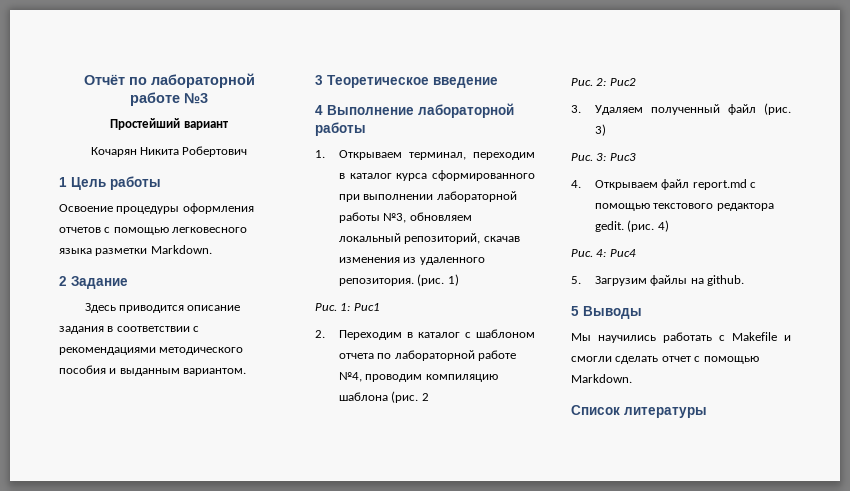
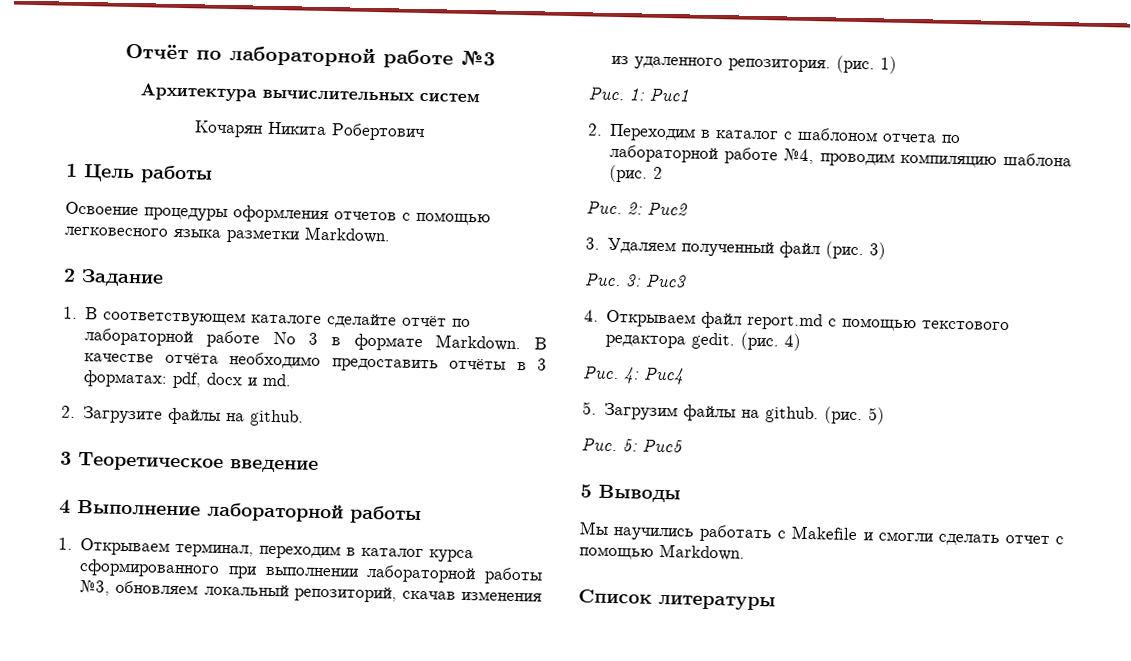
- Простейший вариант
+ Архитектура вычислительных систем
- Здесь приводится описание задания в соответствии с рекомендациями методического пособия и выданным вариантом.
+ 1. В соответствующем каталоге сделайте отчёт по лабораторной работе No 3 в формате Markdown. В качестве отчёта необходимо предоставить отчёты в 3 форматах: pdf, docx и md.
+ 2. Загрузите файлы на github.
+ (рис. 5)
+ Рис. 5: Рис5

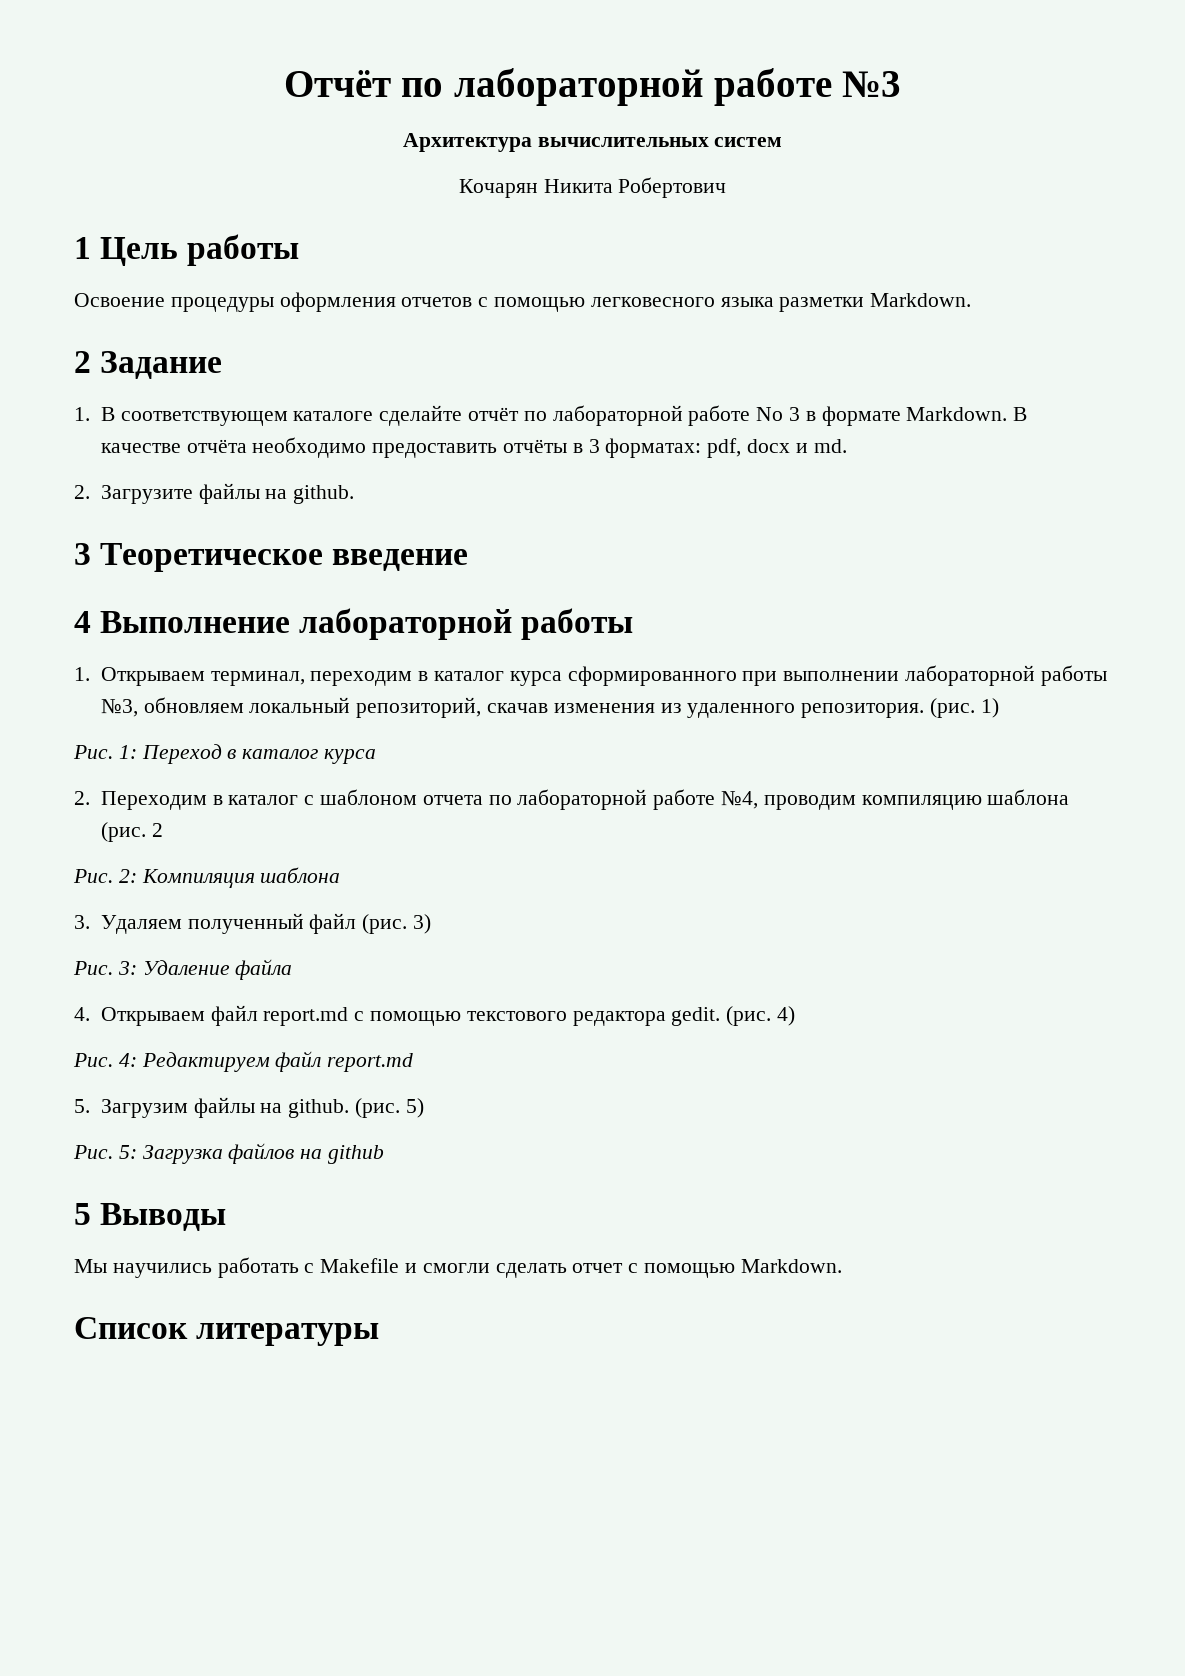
- Рис. 1: Рис1
+ Рис. 1: Переход в каталог курса
- Рис. 2: Рис2
+ Рис. 2: Компиляция шаблона
- Рис. 3: Рис3
+ Рис. 3: Удаление файла
- Рис. 4: Рис4
+ Рис. 4: Редактируем файл report.md
- Рис. 5: Рис5
+ Рис. 5: Загрузка файлов на github

